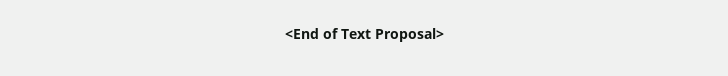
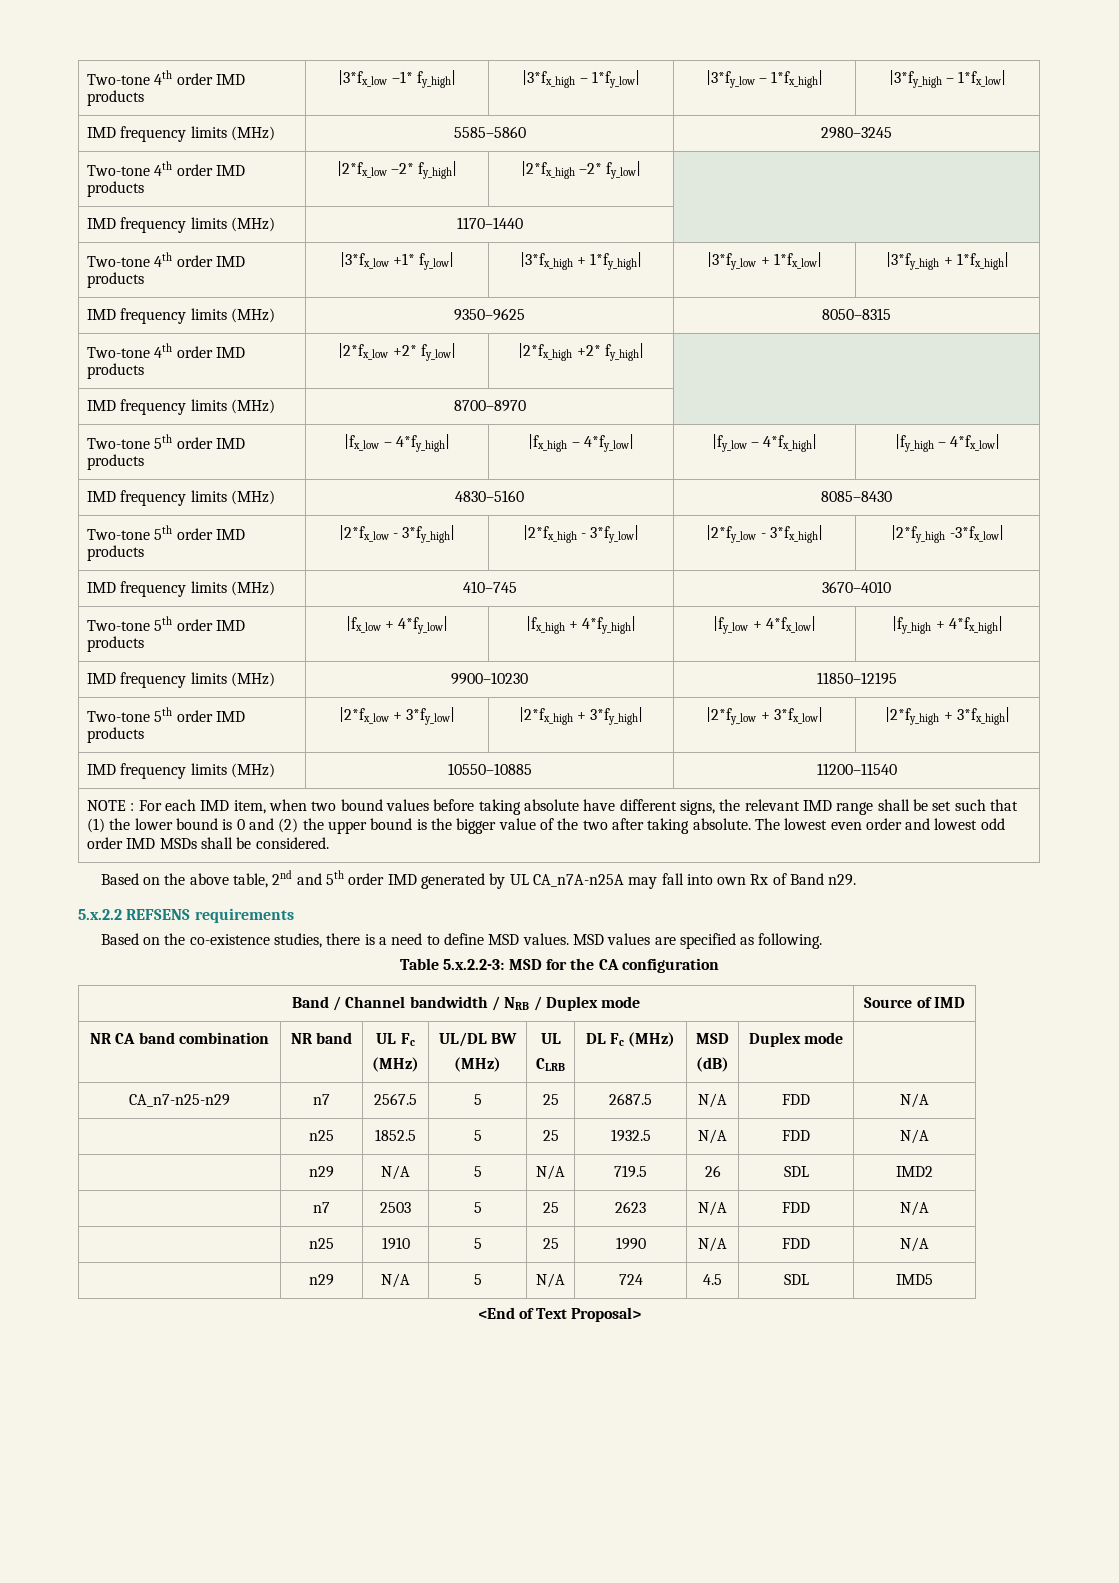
+ Two-tone 4th order IMD products | |3*fx_low –1* fy_high| | |3*fx_high – 1*fy_low| | |3*fy_low – 1*fx_high| | |3*fy_high – 1*fx_low|
+ IMD frequency limits (MHz) | 5585–5860 | 2980–3245
+ Two-tone 4th order IMD products | |2*fx_low –2* fy_high| | |2*fx_high –2* fy_low| |
+ IMD frequency limits (MHz) | 1170–1440 |
+ Two-tone 4th order IMD products | |3*fx_low +1* fy_low| | |3*fx_high + 1*fy_high| | |3*fy_low + 1*fx_low| | |3*fy_high + 1*fx_high|
+ IMD frequency limits (MHz) | 9350–9625 | 8050–8315
+ Two-tone 4th order IMD products | |2*fx_low +2* fy_low| | |2*fx_high +2* fy_high| |
+ IMD frequency limits (MHz) | 8700–8970 |
+ Two-tone 5th order IMD products | |fx_low – 4*fy_high| | |fx_high – 4*fy_low| | |fy_low – 4*fx_high| | |fy_high – 4*fx_low|
+ IMD frequency limits (MHz) | 4830–5160 | 8085–8430
+ Two-tone 5th order IMD products | |2*fx_low - 3*fy_high| | |2*fx_high - 3*fy_low| | |2*fy_low - 3*fx_high| | |2*fy_high -3*fx_low|
+ IMD frequency limits (MHz) | 410–745 | 3670–4010
+ Two-tone 5th order IMD products | |fx_low + 4*fy_low| | |fx_high + 4*fy_high| | |fy_low + 4*fx_low| | |fy_high + 4*fx_high|
+ IMD frequency limits (MHz) | 9900–10230 | 11850–12195
+ Two-tone 5th order IMD products | |2*fx_low + 3*fy_low| | |2*fx_high + 3*fy_high| | |2*fy_low + 3*fx_low| | |2*fy_high + 3*fx_high|
+ IMD frequency limits (MHz) | 10550–10885 | 11200–11540
+ NOTE : For each IMD item, when two bound values before taking absolute have different signs, the relevant IMD range shall be set such that (1) the lower bound is 0 and (2) the upper bound is the bigger value of the two after taking absolute. The lowest even order and lowest odd order IMD MSDs shall be considered.
+ Based on the above table, 2nd and 5th order IMD generated by UL CA_n7A-n25A may fall into own Rx of Band n29.
+ 5.x.2.2 REFSENS requirements
+ Based on the co-existence studies, there is a need to define MSD values. MSD values are specified as following.
+ Table 5.x.2.2-3: MSD for the CA configuration
+ Band / Channel bandwidth / NRB / Duplex mode | Source of IMD
+ NR CA band combination | NR band | UL Fc
+ (MHz) | UL/DL BW
+ (MHz) | UL
+ CLRB | DL Fc (MHz) | MSD
+ (dB) | Duplex mode |
+ CA_n7-n25-n29 | n7 | 2567.5 | 5 | 25 | 2687.5 | N/A | FDD | N/A
+ | n25 | 1852.5 | 5 | 25 | 1932.5 | N/A | FDD | N/A
+ | n29 | N/A | 5 | N/A | 719.5 | 26 | SDL | IMD2
+ | n7 | 2503 | 5 | 25 | 2623 | N/A | FDD | N/A
+ | n25 | 1910 | 5 | 25 | 1990 | N/A | FDD | N/A
+ | n29 | N/A | 5 | N/A | 724 | 4.5 | SDL | IMD5

